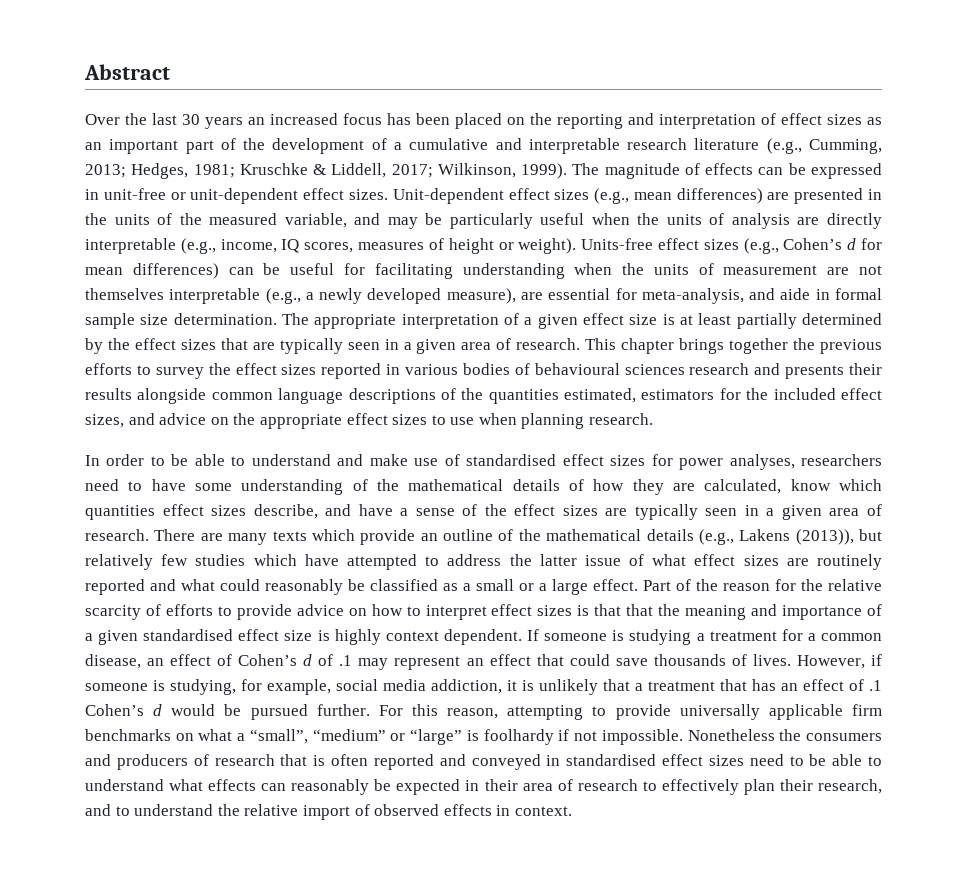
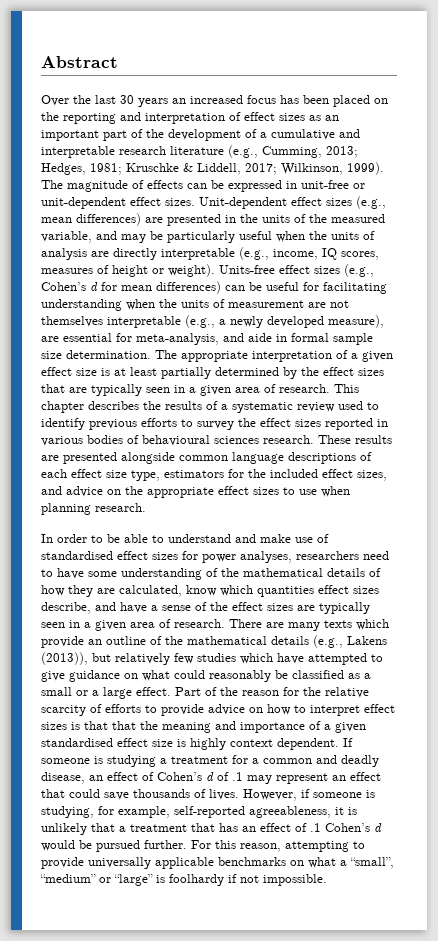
- This chapter brings together the previous efforts to survey the effect sizes reported in various bodies of behavioural sciences research and presents their results alongside common language descriptions of the quantities estimated, estimators for the included effect sizes, and advice on the appropriate effect sizes to use when planning research.
+ This chapter describes the results of a systematic review used to identify previous efforts to survey the effect sizes reported in various bodies of behavioural sciences research. These results are presented alongside common language descriptions of each effect size type, estimators for the included effect sizes, and advice on the appropriate effect sizes to use when planning research.
- There are many texts which provide an outline of the mathematical details (e.g., Lakens (2013)), but relatively few studies which have attempted to address the latter issue of what effect sizes are routinely reported and what could reasonably be classified as a small or a large effect.
+ There are many texts which provide an outline of the mathematical details (e.g., Lakens (2013)), but relatively few studies which have attempted to give guidance on what could reasonably be classified as a small or a large effect.
- If someone is studying a treatment for a common disease, an effect of Cohen’s d of .1 may represent an effect that could save thousands of lives.
+ If someone is studying a treatment for a common and deadly disease, an effect of Cohen’s d of .1 may represent an effect that could save thousands of lives.
- However, if someone is studying, for example, social media addiction, it is unlikely that a treatment that has an effect of .1 Cohen’s d would be pursued further.
+ However, if someone is studying, for example, self-reported agreeableness, it is unlikely that a treatment that has an effect of .1 Cohen’s d would be pursued further.
- For this reason, attempting to provide universally applicable firm benchmarks on what a “small”, “medium” or “large” is foolhardy if not impossible. Nonetheless the consumers and producers of research that is often reported and conveyed in standardised effect sizes need to be able to understand what effects can reasonably be expected in their area of research to effectively plan their research, and to understand the relative import of observed effects in context.
+ For this reason, attempting to provide universally applicable benchmarks on what a “small”, “medium” or “large” is foolhardy if not impossible.

